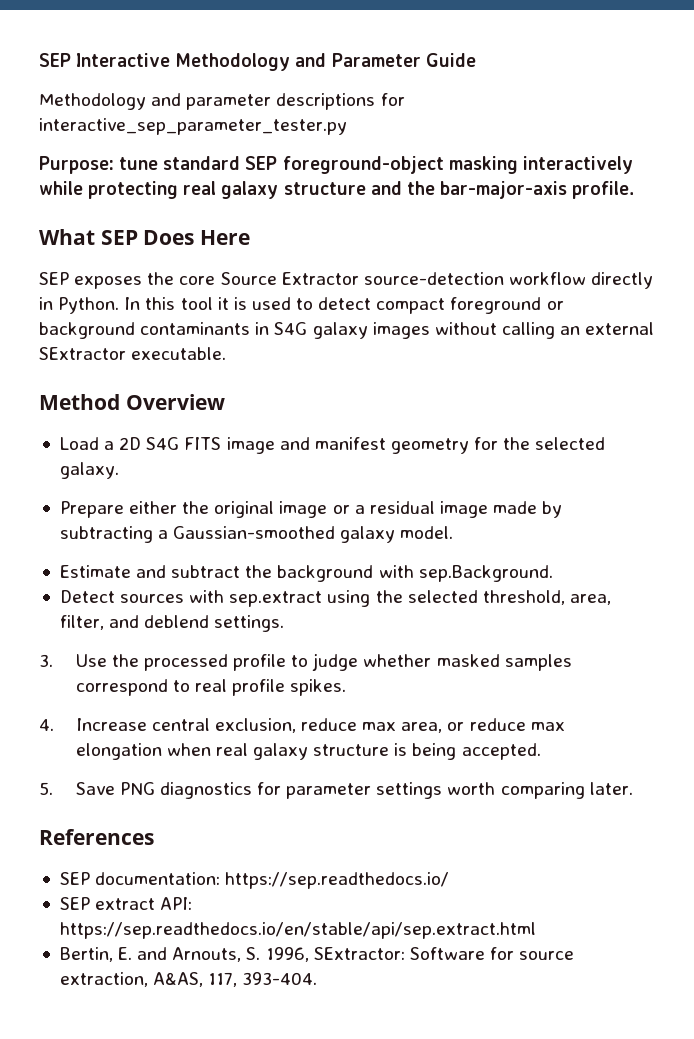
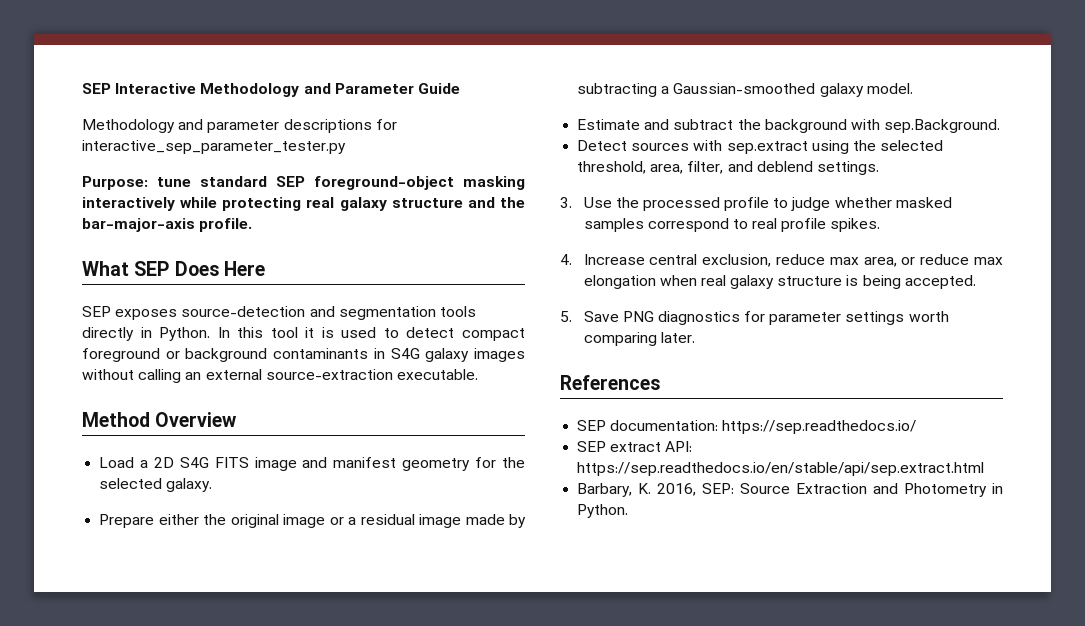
- SEP exposes the core Source Extractor source-detection workflow directly in Python.
+ SEP exposes source-detection and segmentation tools directly in Python.
- In this tool it is used to detect compact foreground or background contaminants in S4G galaxy images without calling an external SExtractor executable.
+ In this tool it is used to detect compact foreground or background contaminants in S4G galaxy images without calling an external source-extraction executable.
- Bertin, E. and Arnouts, S. 1996, SExtractor: Software for source extraction, A&AS, 117, 393-404.
+ Barbary, K. 2016, SEP: Source Extraction and Photometry in Python.

